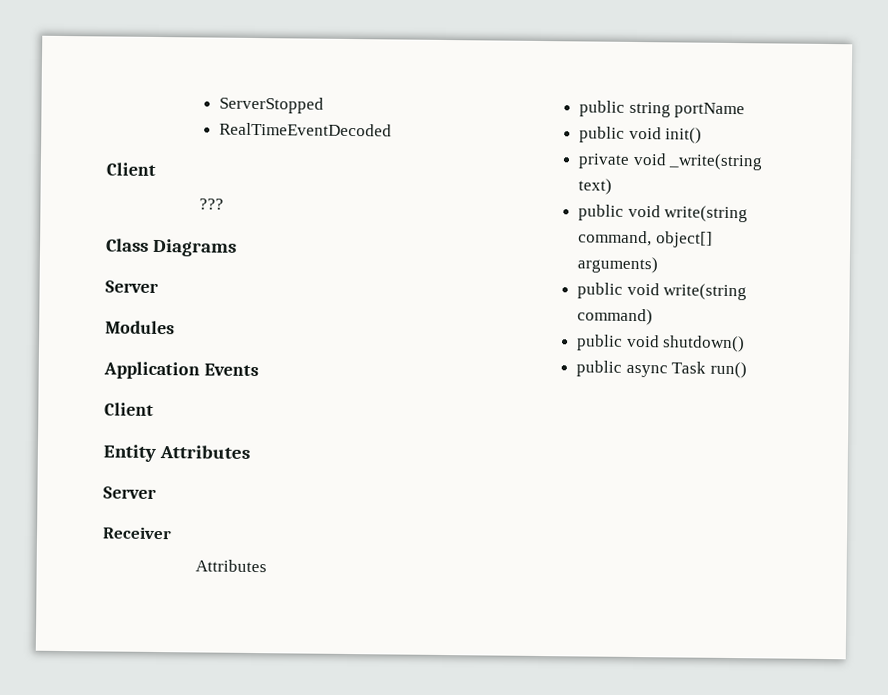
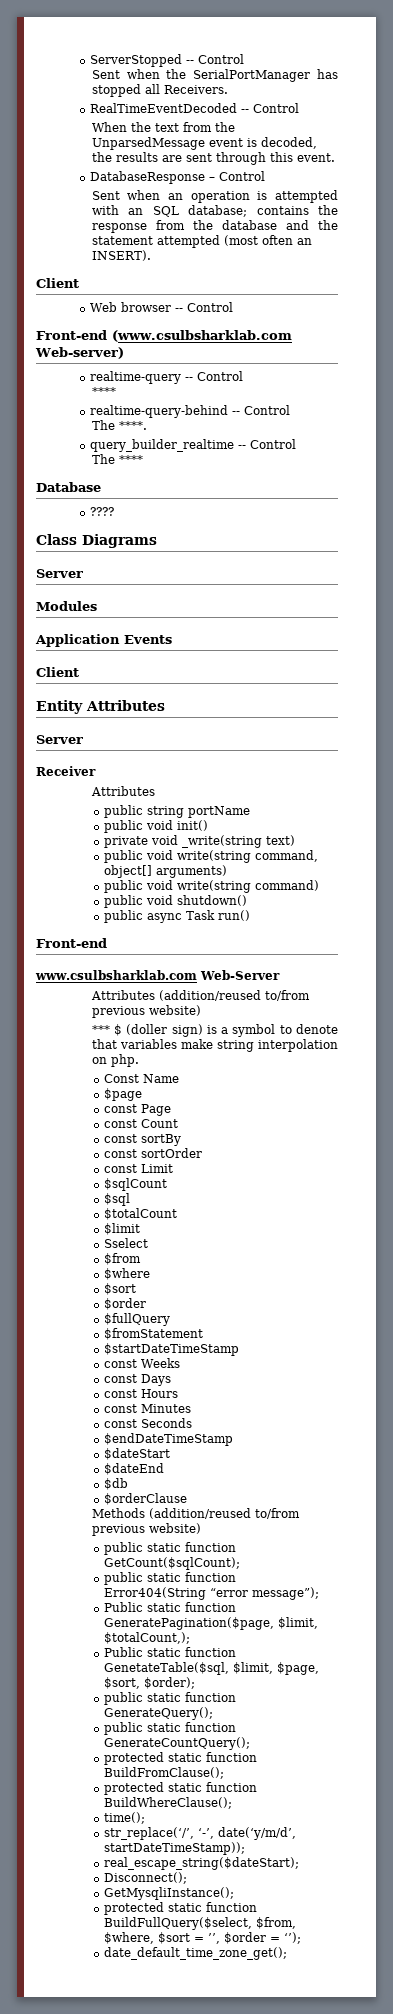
- ServerStopped
- RealTimeEventDecoded
+ ServerStopped -- Control
+ Sent when the SerialPortManager has stopped all Receivers.
+ RealTimeEventDecoded -- Control
+ When the text from the UnparsedMessage event is decoded, the results are sent through this event.
+ DatabaseResponse – Control
+ Sent when an operation is attempted with an SQL database; contains the response from the database and the statement attempted (most often an INSERT).
  Client
- ???
+ Web browser -- Control
+ Front-end (www.csulbsharklab.com Web-server)
+ realtime-query -- Control
+ ****
+ realtime-query-behind -- Control
+ The ****.
+ query_builder_realtime -- Control
+ The ****
+ Database
+ ????
  public async Task run()
+ Front-end
+ www.csulbsharklab.com Web-Server
+ Attributes (addition/reused to/from previous website)
+ *** $ (doller sign) is a symbol to denote that variables make string interpolation on php.
+ Const Name
+ $page
+ const Page
+ const Count
+ const sortBy
+ const sortOrder
+ const Limit
+ $sqlCount
+ $sql
+ $totalCount
+ $limit
+ Sselect
+ $from
+ $where
+ $sort
+ $order
+ $fullQuery
+ $fromStatement
+ $startDateTimeStamp
+ const Weeks
+ const Days
+ const Hours
+ const Minutes
+ const Seconds
+ $endDateTimeStamp
+ $dateStart
+ $dateEnd
+ $db
+ $orderClause
+ Methods (addition/reused to/from previous website)
+ public static function GetCount($sqlCount);
+ public static function Error404(String “error message”);
+ Public static function GeneratePagination($page, $limit, $totalCount,);
+ Public static function GenetateTable($sql, $limit, $page, $sort, $order);
+ public static function GenerateQuery();
+ public static function GenerateCountQuery();
+ protected static function BuildFromClause();
+ protected static function BuildWhereClause();
+ time();
+ str_replace(‘/’, ‘-’, date(‘y/m/d’, startDateTimeStamp));
+ real_escape_string($dateStart);
+ Disconnect();
+ GetMysqliInstance();
+ protected static function BuildFullQuery($select, $from, $where, $sort = ’’, $order = ‘’);
+ date_default_time_zone_get();

